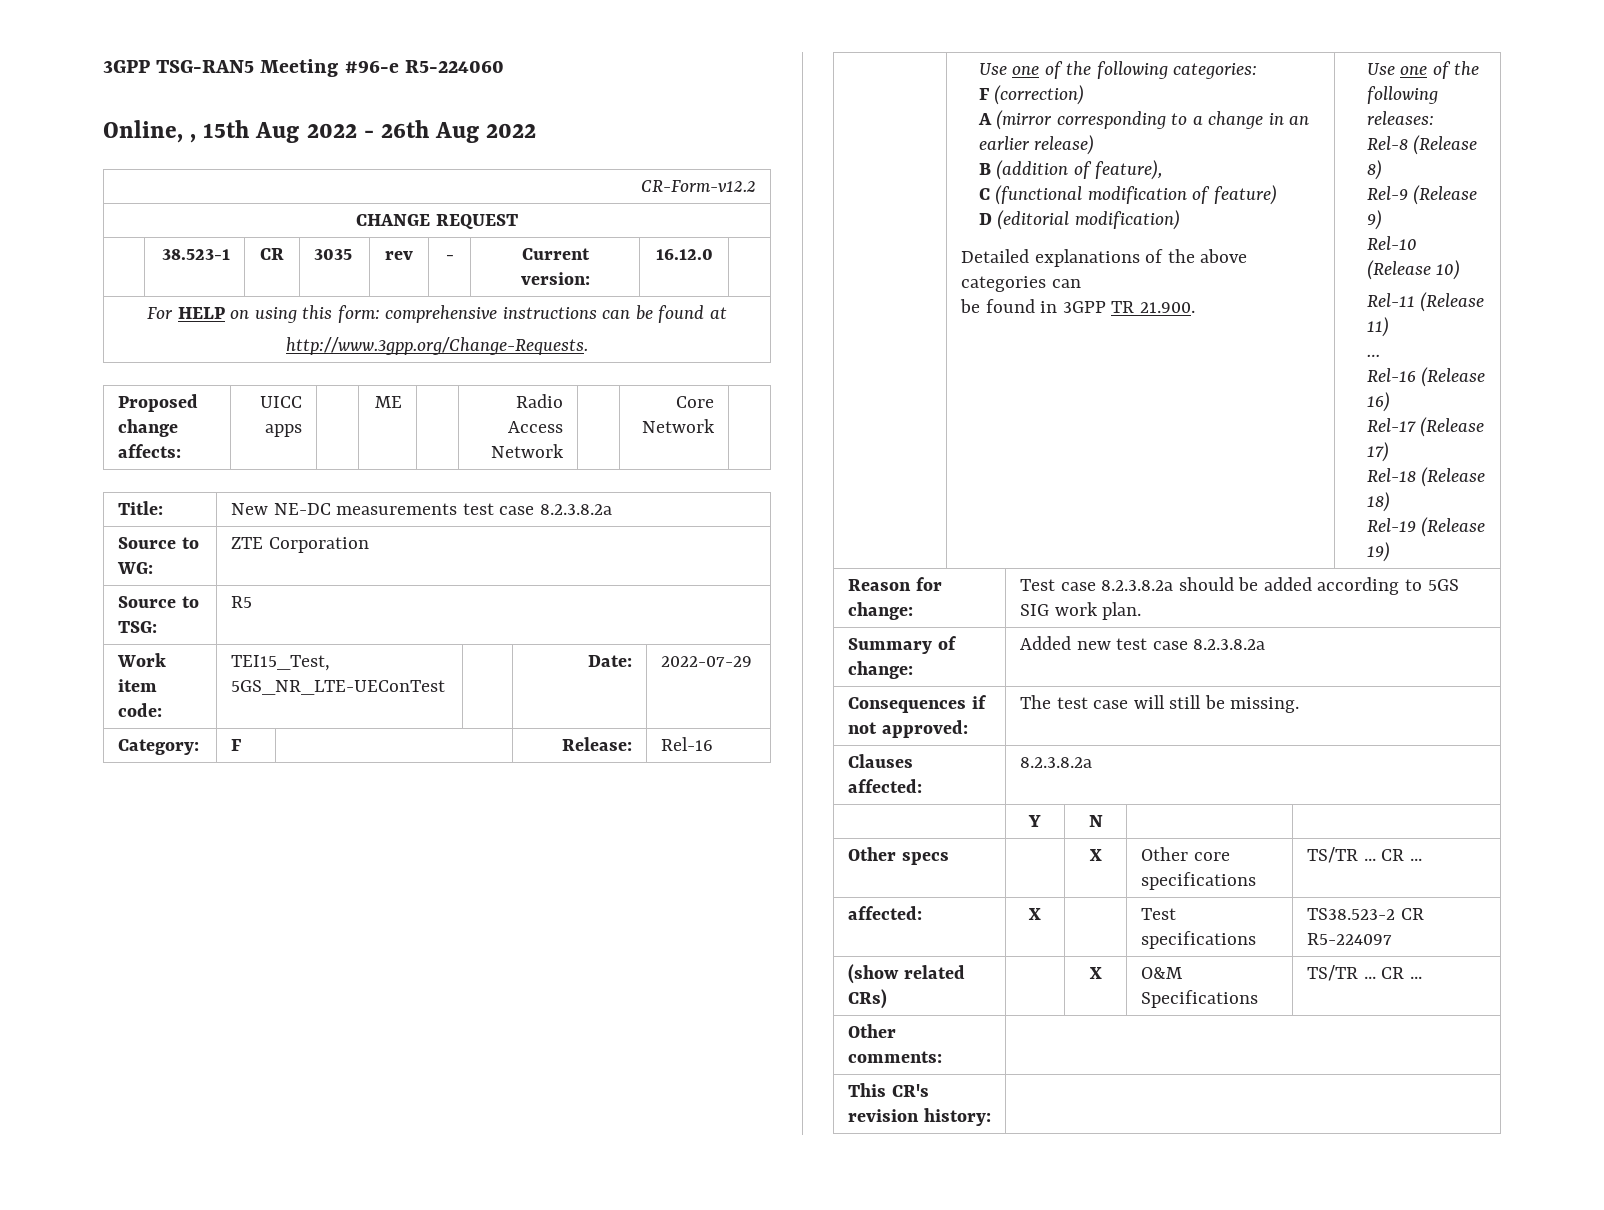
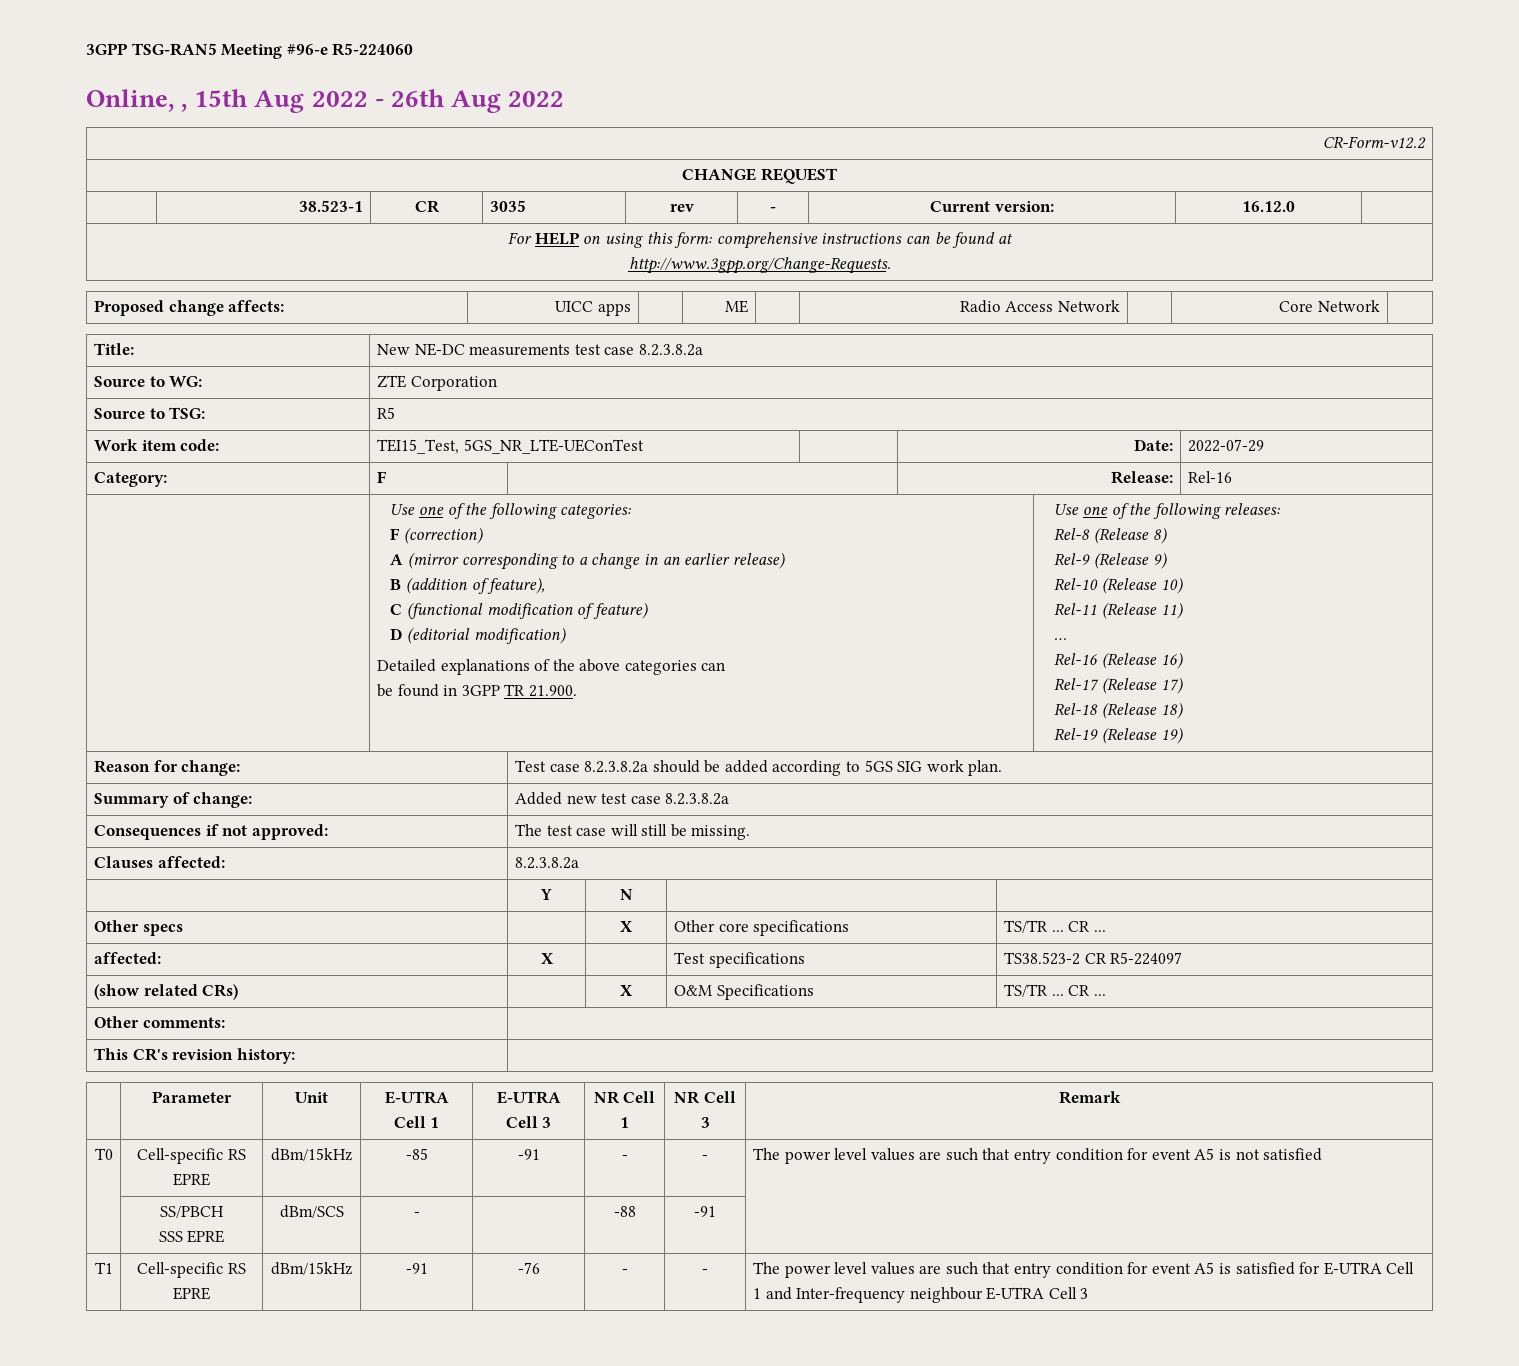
+ | Parameter | Unit | E-UTRA Cell 1 | E-UTRA Cell 3 | NR Cell 1 | NR Cell 3 | Remark
+ T0 | Cell-specific RS EPRE | dBm/15kHz | -85 | -91 | - | - | The power level values are such that entry condition for event A5 is not satisfied
+ | SS/PBCH
+ SSS EPRE | dBm/SCS | - | | -88 | -91 |
+ T1 | Cell-specific RS EPRE | dBm/15kHz | -91 | -76 | - | - | The power level values are such that entry condition for event A5 is satisfied for E-UTRA Cell 1 and Inter-frequency neighbour E-UTRA Cell 3

